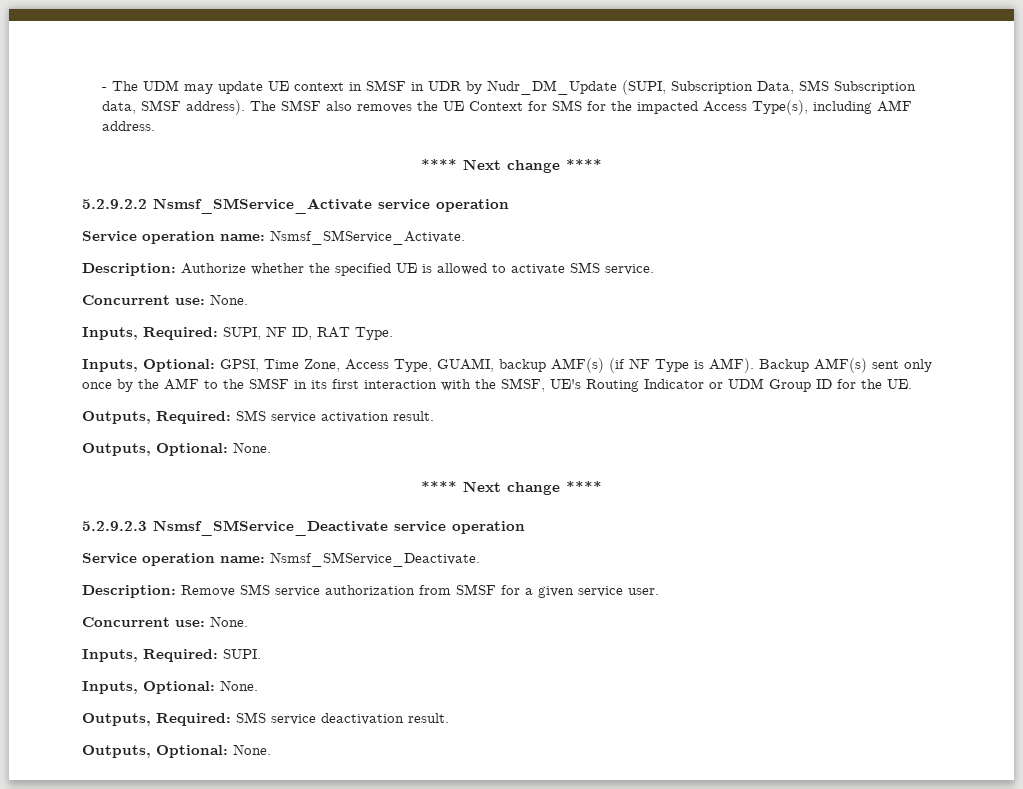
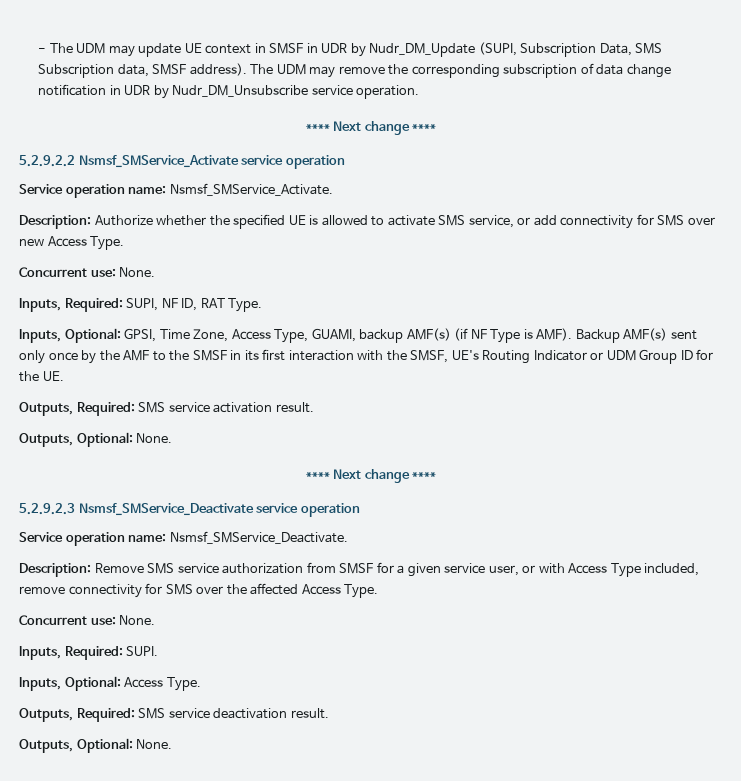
- The SMSF also removes the UE Context for SMS for the impacted Access Type(s), including AMF address.
+ The UDM may remove the corresponding subscription of data change notification in UDR by Nudr_DM_Unsubscribe service operation.
- Description: Authorize whether the specified UE is allowed to activate SMS service.
+ Description: Authorize whether the specified UE is allowed to activate SMS service, or add connectivity for SMS over new Access Type.
- Description: Remove SMS service authorization from SMSF for a given service user.
+ Description: Remove SMS service authorization from SMSF for a given service user, or with Access Type included, remove connectivity for SMS over the affected Access Type.
- Inputs, Optional: None.
+ Inputs, Optional: Access Type.

